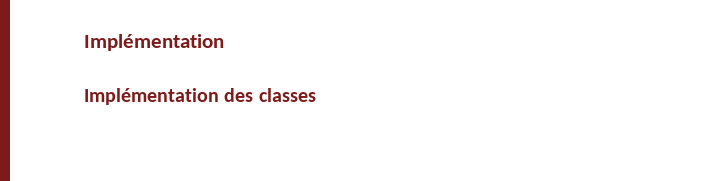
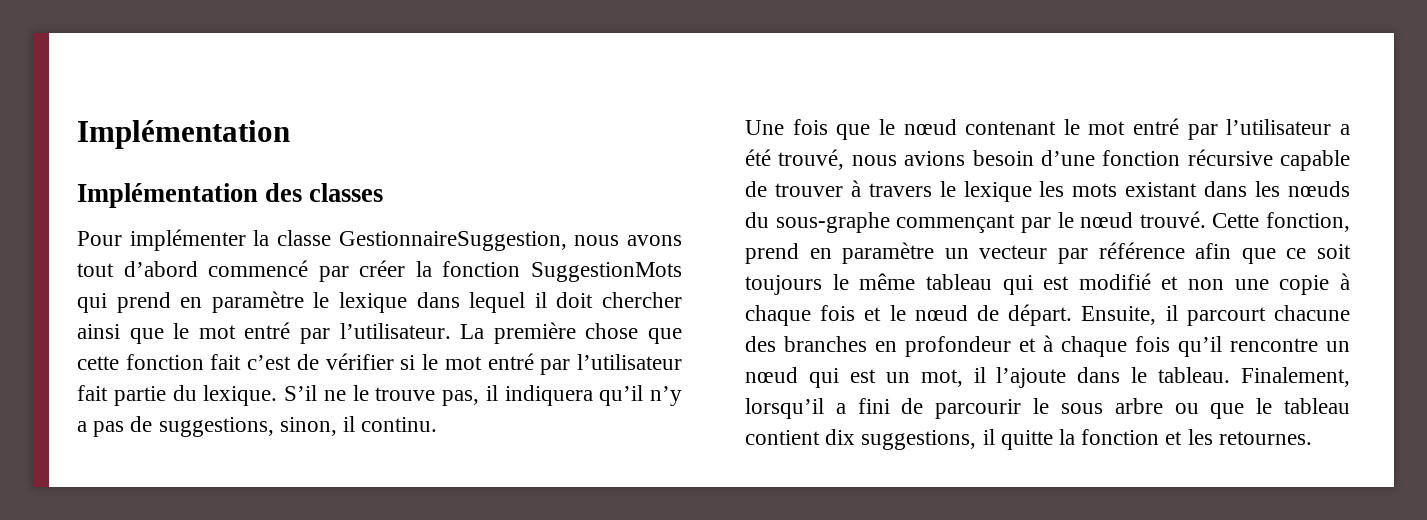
+ Pour implémenter la classe GestionnaireSuggestion, nous avons tout d’abord commencé par créer la fonction SuggestionMots qui prend en paramètre le lexique dans lequel il doit chercher ainsi que le mot entré par l’utilisateur. La première chose que cette fonction fait c’est de vérifier si le mot entré par l’utilisateur fait partie du lexique. S’il ne le trouve pas, il indiquera qu’il n’y a pas de suggestions, sinon, il continu.
+ Une fois que le nœud contenant le mot entré par l’utilisateur a été trouvé, nous avions besoin d’une fonction récursive capable de trouver à travers le lexique les mots existant dans les nœuds du sous-graphe commençant par le nœud trouvé. Cette fonction, prend en paramètre un vecteur par référence afin que ce soit toujours le même tableau qui est modifié et non une copie à chaque fois et le nœud de départ. Ensuite, il parcourt chacune des branches en profondeur et à chaque fois qu’il rencontre un nœud qui est un mot, il l’ajoute dans le tableau. Finalement, lorsqu’il a fini de parcourir le sous arbre ou que le tableau contient dix suggestions, il quitte la fonction et les retournes.

